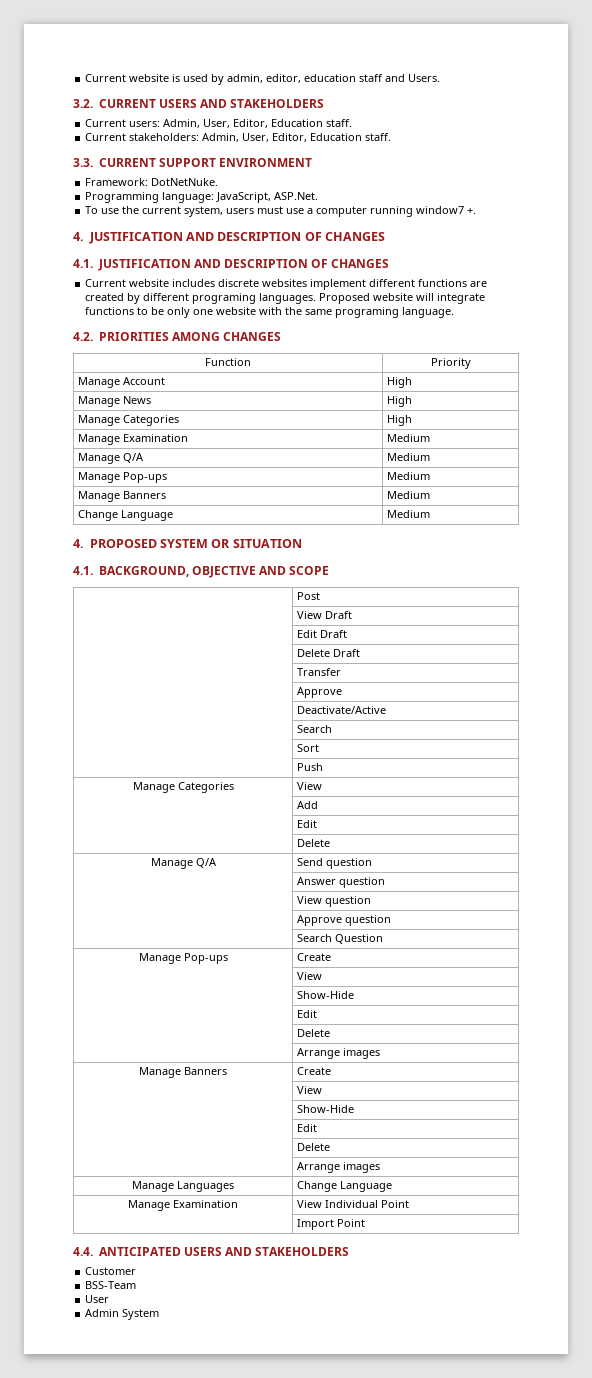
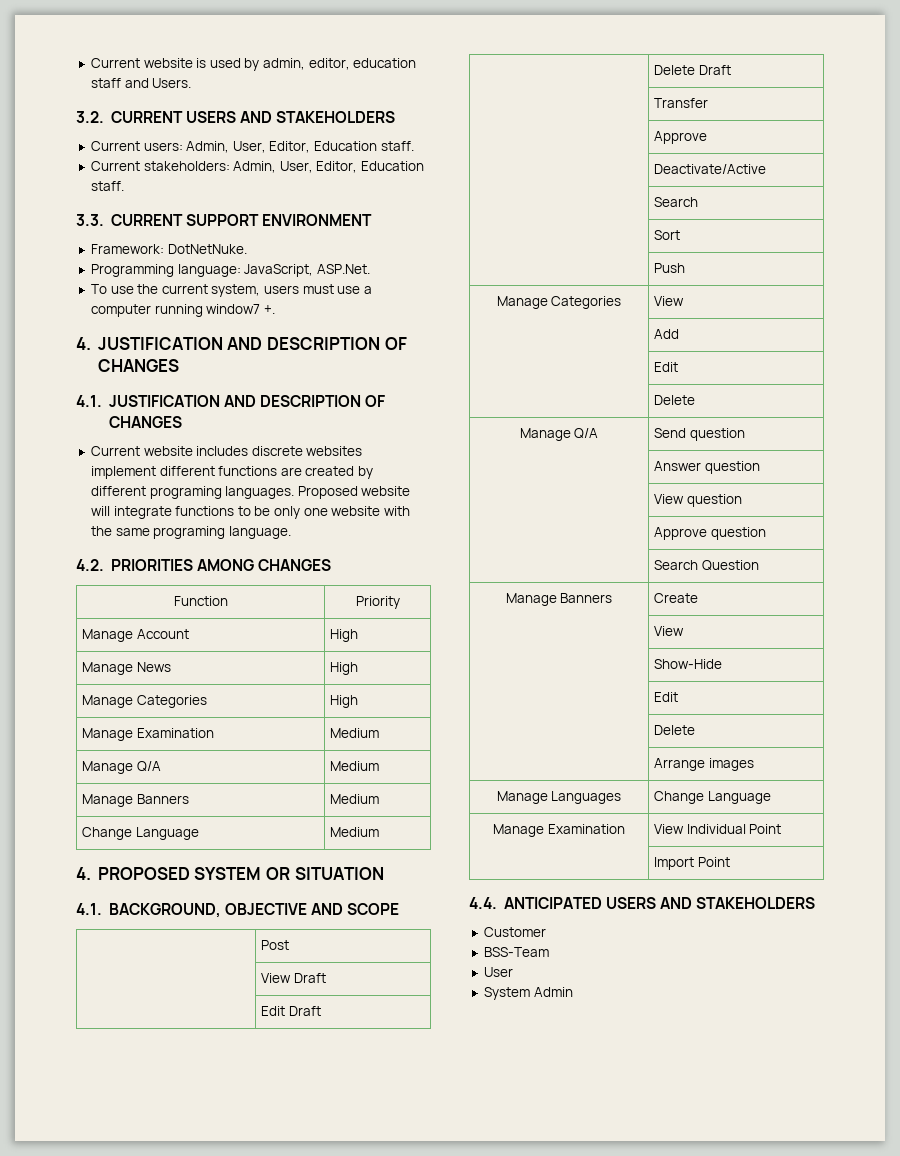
- Manage Pop-ups | Medium
- Manage Pop-ups | Create
- | View
- | Show-Hide
- | Edit
- | Delete
- | Arrange images
- Admin System
+ System Admin

